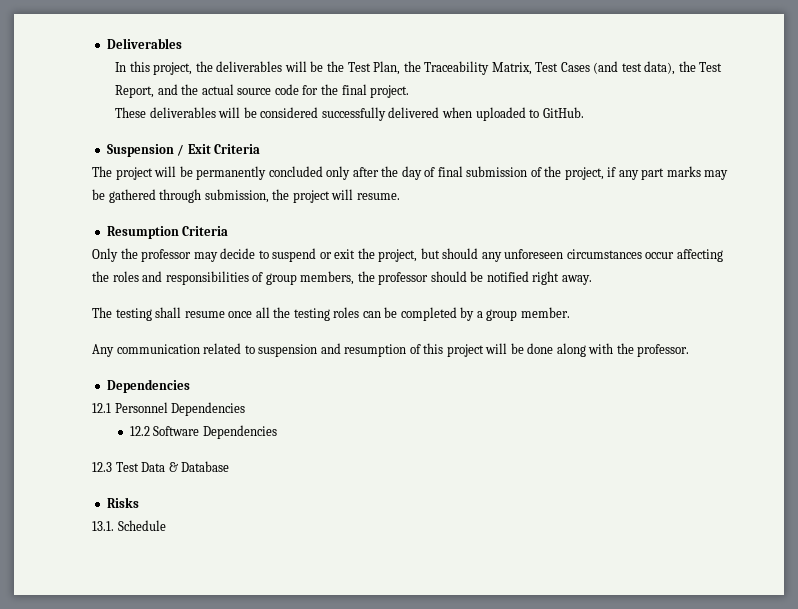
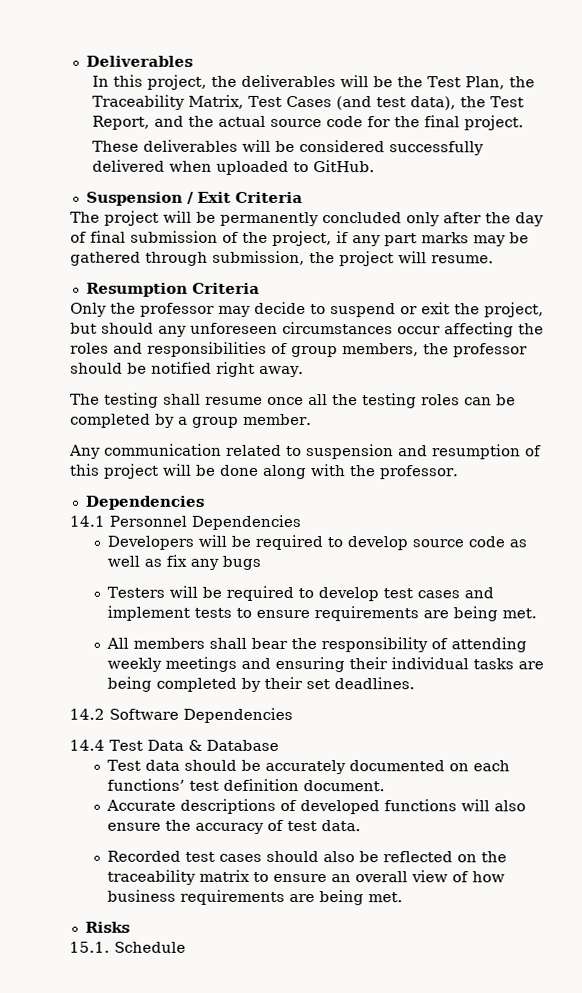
- 12.1 Personnel Dependencies
+ 14.1 Personnel Dependencies
- 12.2 Software Dependencies
+ Developers will be required to develop source code as well as fix any bugs
+ Testers will be required to develop test cases and implement tests to ensure requirements are being met.
+ All members shall bear the responsibility of attending weekly meetings and ensuring their individual tasks are being completed by their set deadlines.
+ 14.2 Software Dependencies
- 12.3 Test Data & Database
+ 14.4 Test Data & Database
+ Test data should be accurately documented on each functions’ test definition document.
+ Accurate descriptions of developed functions will also ensure the accuracy of test data.
+ Recorded test cases should also be reflected on the traceability matrix to ensure an overall view of how business requirements are being met.
- 13.1. Schedule
+ 15.1. Schedule

